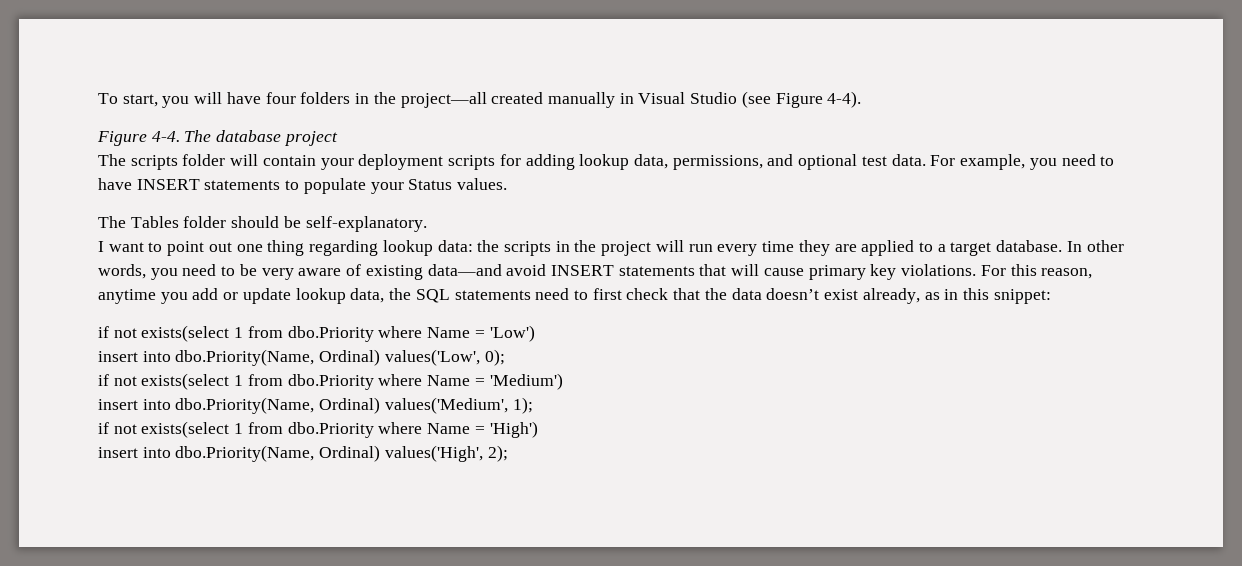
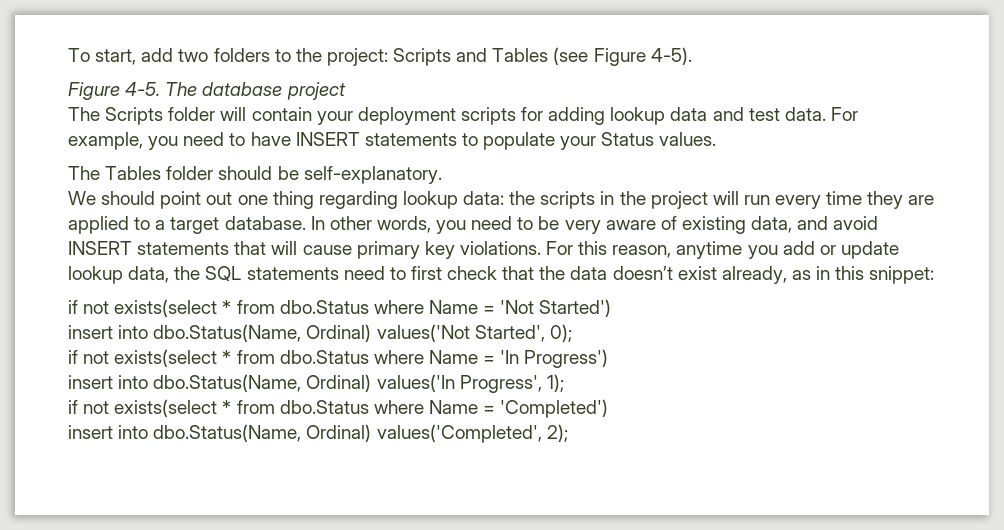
- To start, you will have four folders in the project—all created manually in Visual Studio (see Figure 4-4).
- Figure 4-4.
+ To start, add two folders to the project: Scripts and Tables (see Figure 4-5).
+ Figure 4-5.
- The scripts folder will contain your deployment scripts for adding lookup data, permissions, and optional test data.
+ The Scripts folder will contain your deployment scripts for adding lookup data and test data.
- I want to point out one thing regarding lookup data: the scripts in the project will run every time they are applied to a target database.
+ We should point out one thing regarding lookup data: the scripts in the project will run every time they are applied to a target database.
- In other words, you need to be very aware of existing data—and avoid INSERT statements that will cause primary key violations.
+ In other words, you need to be very aware of existing data, and avoid INSERT statements that will cause primary key violations.
- if not exists(select 1 from dbo.Priority where Name = 'Low')
- insert into dbo.Priority(Name, Ordinal) values('Low', 0);
+ if not exists(select * from dbo.Status where Name = 'Not Started')
+ insert into dbo.Status(Name, Ordinal) values('Not Started', 0);
- if not exists(select 1 from dbo.Priority where Name = 'Medium')
- insert into dbo.Priority(Name, Ordinal) values('Medium', 1);
+ if not exists(select * from dbo.Status where Name = 'In Progress')
+ insert into dbo.Status(Name, Ordinal) values('In Progress', 1);
- if not exists(select 1 from dbo.Priority where Name = 'High')
- insert into dbo.Priority(Name, Ordinal) values('High', 2);
+ if not exists(select * from dbo.Status where Name = 'Completed')
+ insert into dbo.Status(Name, Ordinal) values('Completed', 2);

